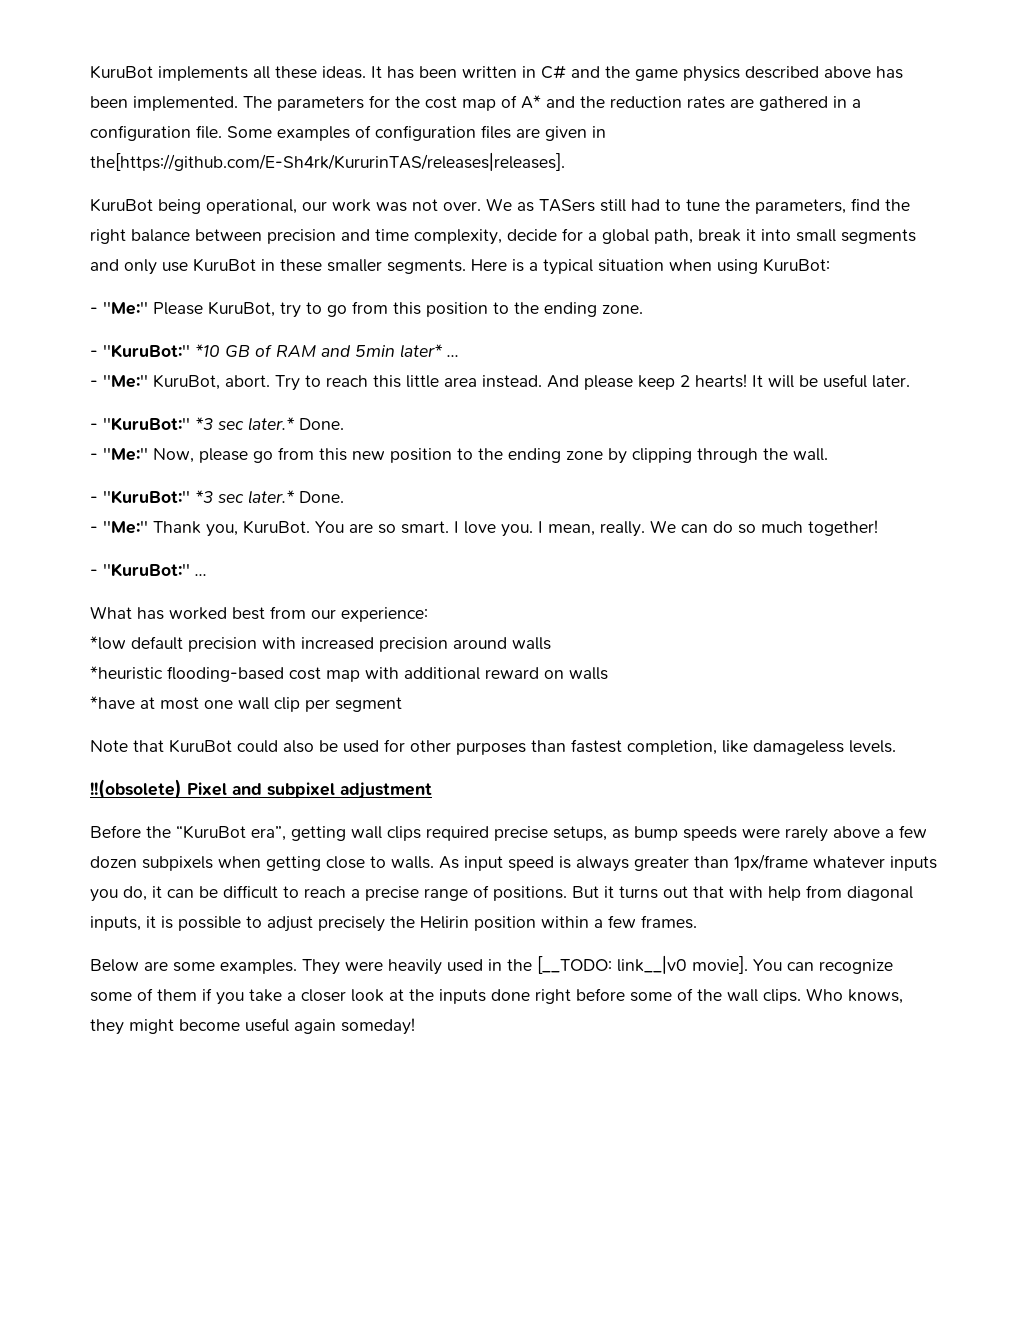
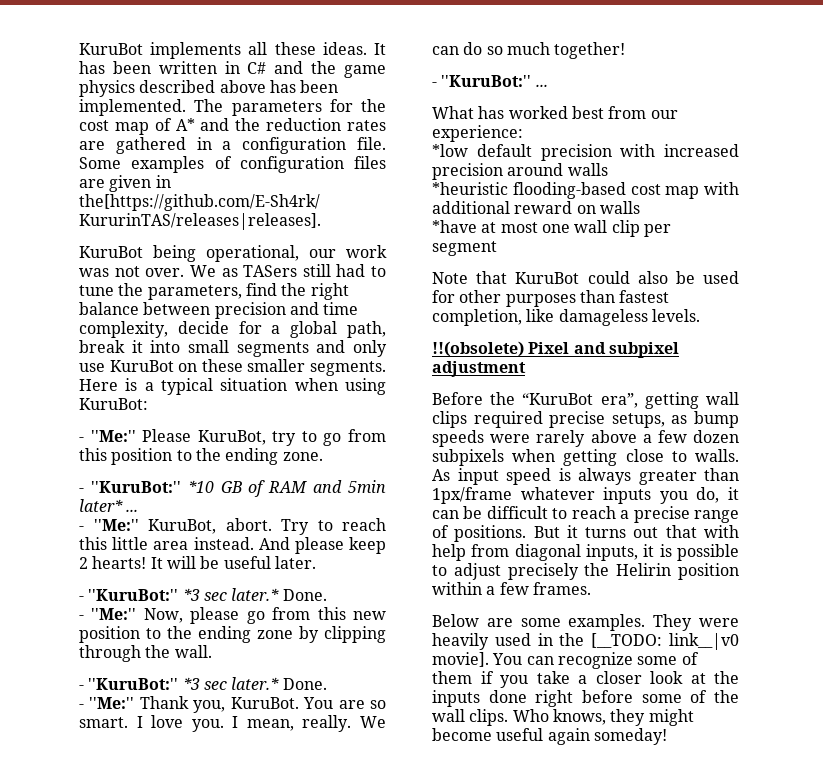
- We as TASers still had to tune the parameters, find the right balance between precision and time complexity, decide for a global path, break it into small segments and only use KuruBot in these smaller segments.
+ We as TASers still had to tune the parameters, find the right balance between precision and time complexity, decide for a global path, break it into small segments and only use KuruBot on these smaller segments.

